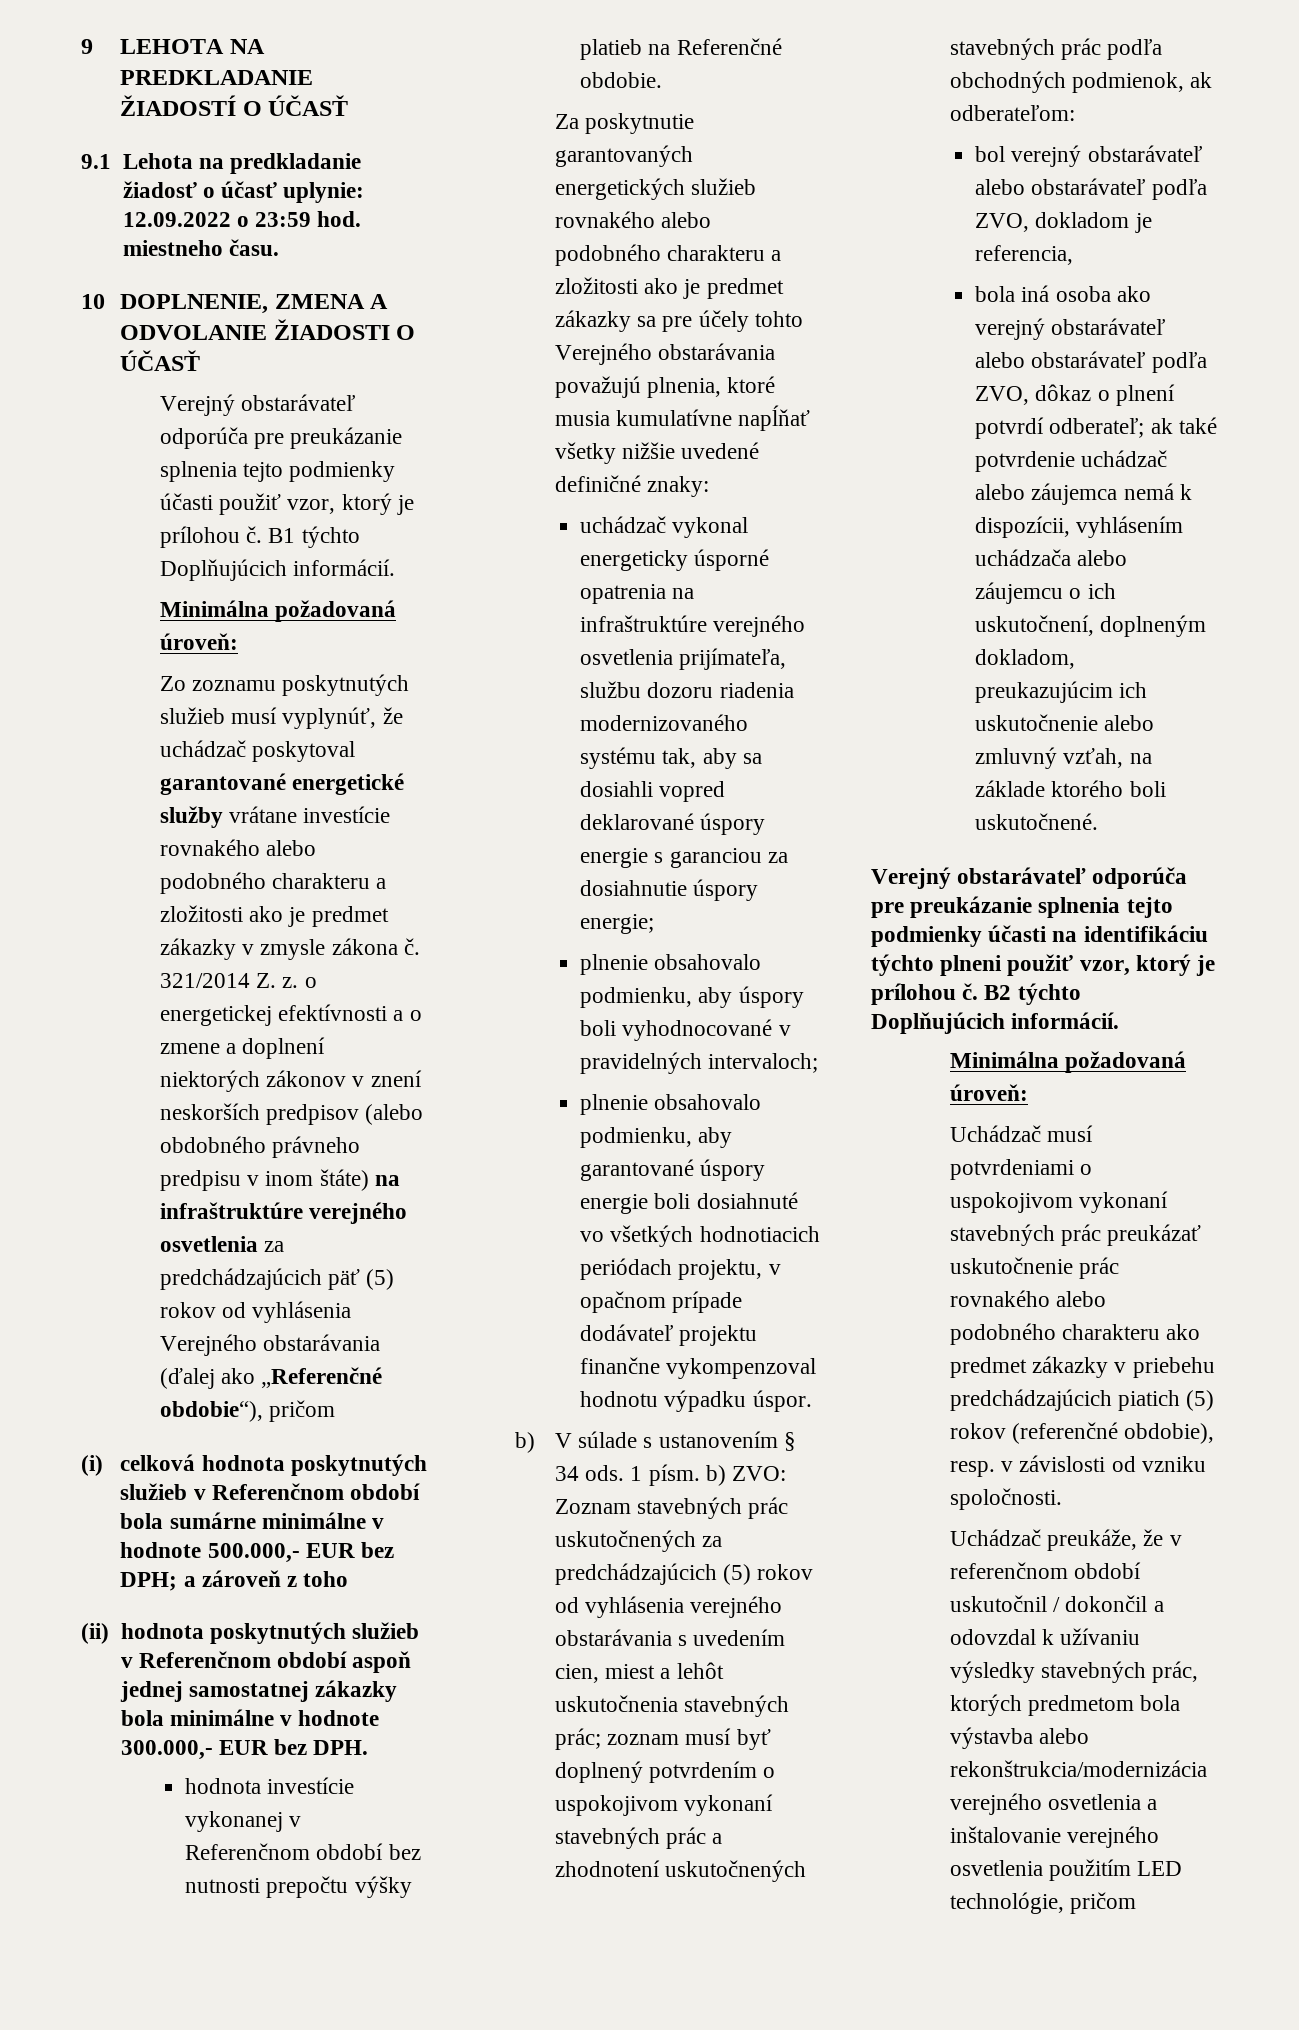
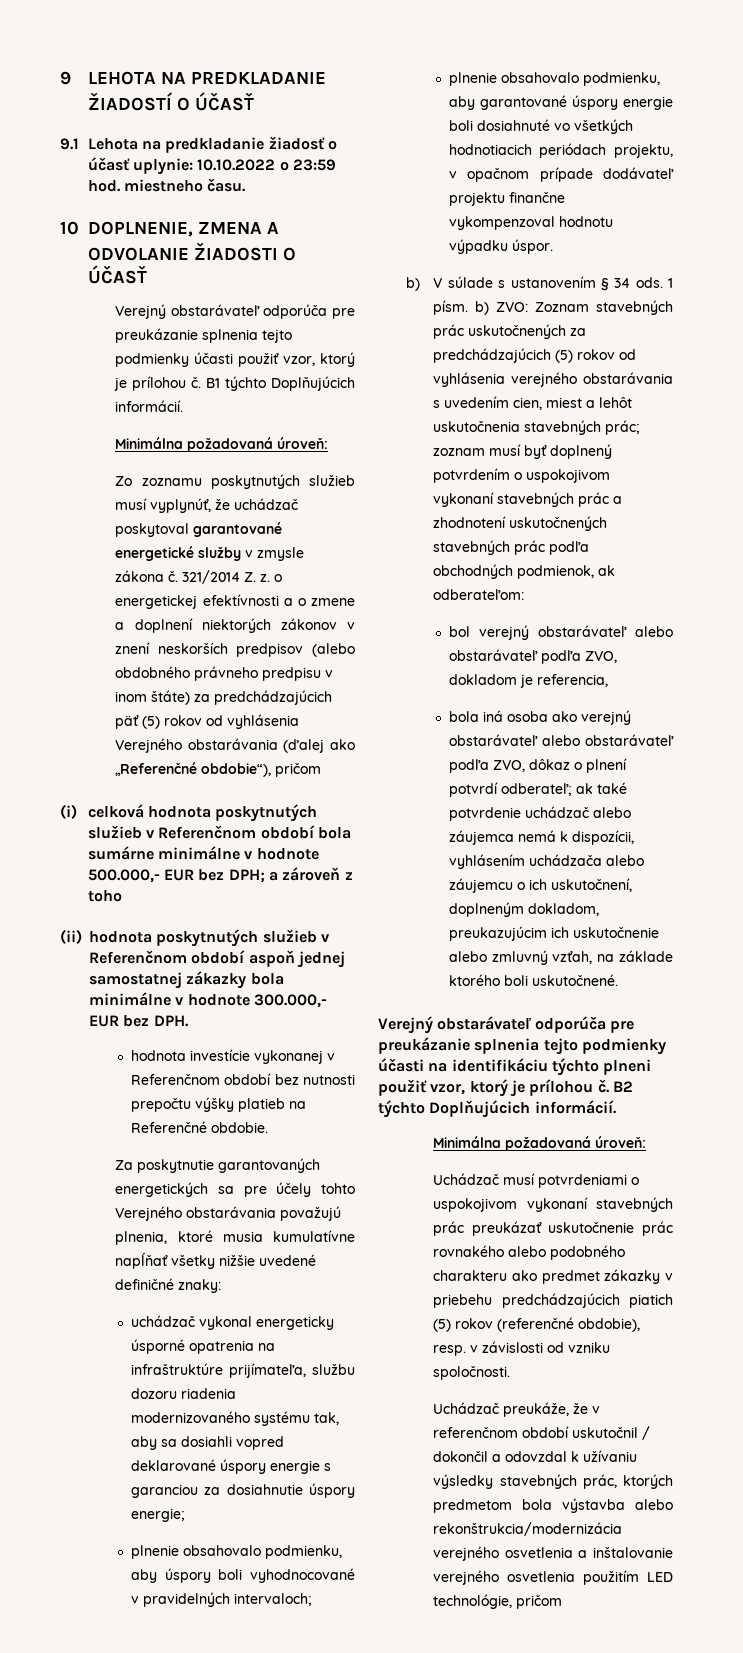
- 9.1 Lehota na predkladanie žiadosť o účasť uplynie: 12.09.2022 o 23:59 hod. miestneho času.
+ 9.1 Lehota na predkladanie žiadosť o účasť uplynie: 10.10.2022 o 23:59 hod. miestneho času.
- Zo zoznamu poskytnutých služieb musí vyplynúť, že uchádzač poskytoval garantované energetické služby vrátane investície rovnakého alebo podobného charakteru a zložitosti ako je predmet zákazky v zmysle zákona č.
+ Zo zoznamu poskytnutých služieb musí vyplynúť, že uchádzač poskytoval garantované energetické služby v zmysle zákona č.
- 321/2014 Z. z. o energetickej efektívnosti a o zmene a doplnení niektorých zákonov v znení neskorších predpisov (alebo obdobného právneho predpisu v inom štáte) na infraštruktúre verejného osvetlenia za predchádzajúcich päť (5) rokov od vyhlásenia Verejného obstarávania (ďalej ako „Referenčné obdobie“), pričom
+ 321/2014 Z. z. o energetickej efektívnosti a o zmene a doplnení niektorých zákonov v znení neskorších predpisov (alebo obdobného právneho predpisu v inom štáte) za predchádzajúcich päť (5) rokov od vyhlásenia Verejného obstarávania (ďalej ako „Referenčné obdobie“), pričom
- Za poskytnutie garantovaných energetických služieb rovnakého alebo podobného charakteru a zložitosti ako je predmet zákazky sa pre účely tohto Verejného obstarávania považujú plnenia, ktoré musia kumulatívne napĺňať všetky nižšie uvedené definičné znaky:
+ Za poskytnutie garantovaných energetických sa pre účely tohto Verejného obstarávania považujú plnenia, ktoré musia kumulatívne napĺňať všetky nižšie uvedené definičné znaky:
- uchádzač vykonal energeticky úsporné opatrenia na infraštruktúre verejného osvetlenia prijímateľa, službu dozoru riadenia modernizovaného systému tak, aby sa dosiahli vopred deklarované úspory energie s garanciou za dosiahnutie úspory energie;
+ uchádzač vykonal energeticky úsporné opatrenia na infraštruktúre prijímateľa, službu dozoru riadenia modernizovaného systému tak, aby sa dosiahli vopred deklarované úspory energie s garanciou za dosiahnutie úspory energie;

